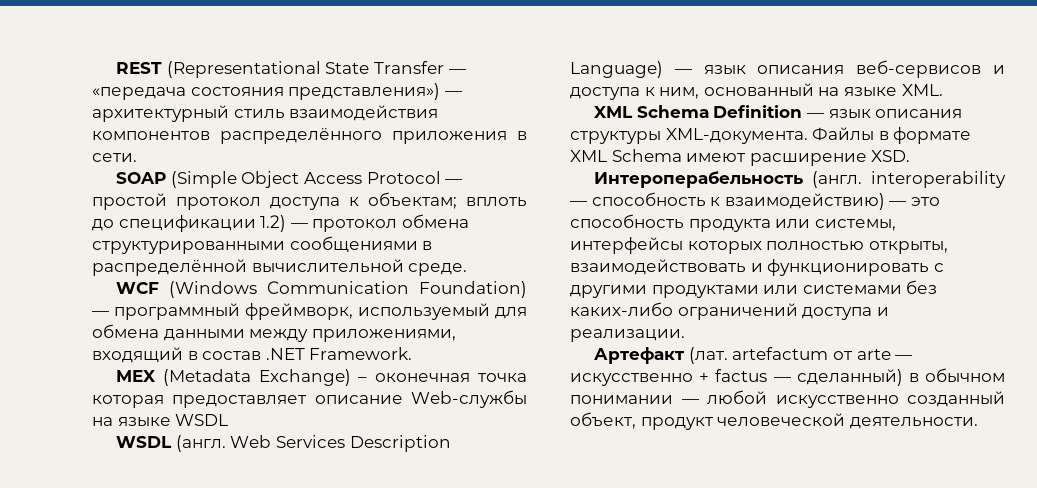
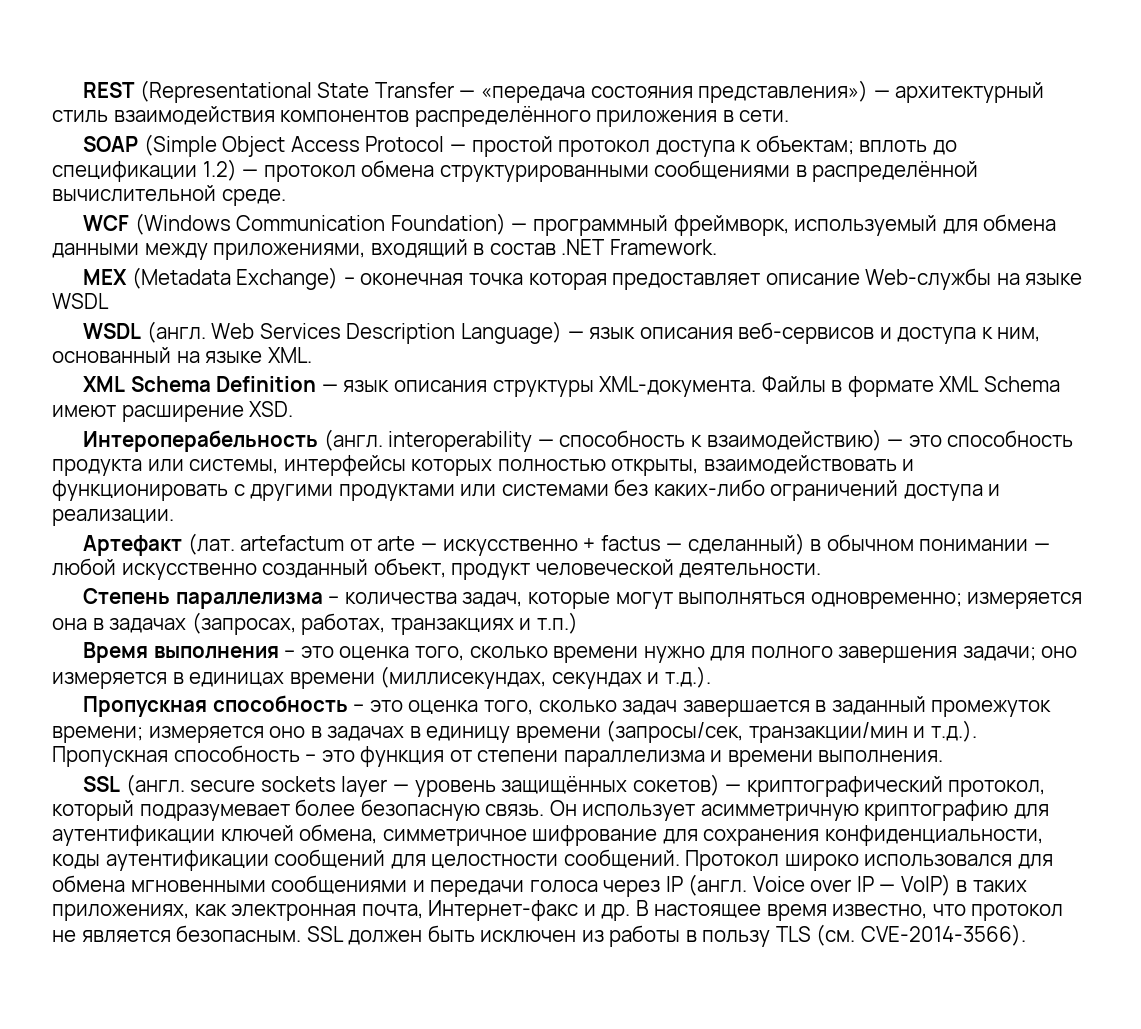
+ Степень параллелизма – количества задач, которые могут выполняться одновременно; измеряется она в задачах (запросах, работах, транзакциях и т.п.)
+ Время выполнения – это оценка того, сколько времени нужно для полного завершения задачи; оно измеряется в единицах времени (миллисекундах, секундах и т.д.).
+ Пропускная способность – это оценка того, сколько задач завершается в заданный промежуток времени; измеряется оно в задачах в единицу времени (запросы/сек, транзакции/мин и т.д.). Пропускная способность – это функция от степени параллелизма и времени выполнения.
+ SSL (англ. secure sockets layer — уровень защищённых сокетов) — криптографический протокол, который подразумевает более безопасную связь. Он использует асимметричную криптографию для аутентификации ключей обмена, симметричное шифрование для сохранения конфиденциальности, коды аутентификации сообщений для целостности сообщений. Протокол широко использовался для обмена мгновенными сообщениями и передачи голоса через IP (англ. Voice over IP — VoIP) в таких приложениях, как электронная почта, Интернет-факс и др. В настоящее время известно, что протокол не является безопасным. SSL должен быть исключен из работы в пользу TLS (см. CVE-2014-3566).

